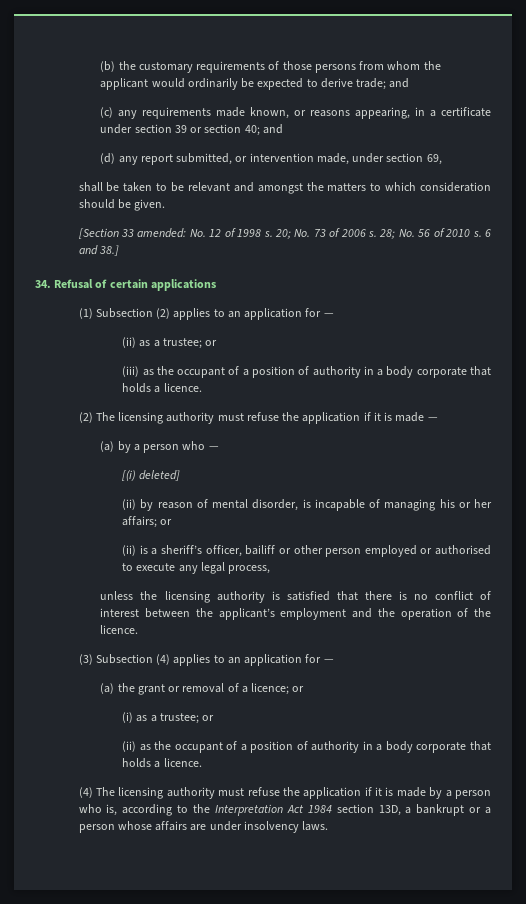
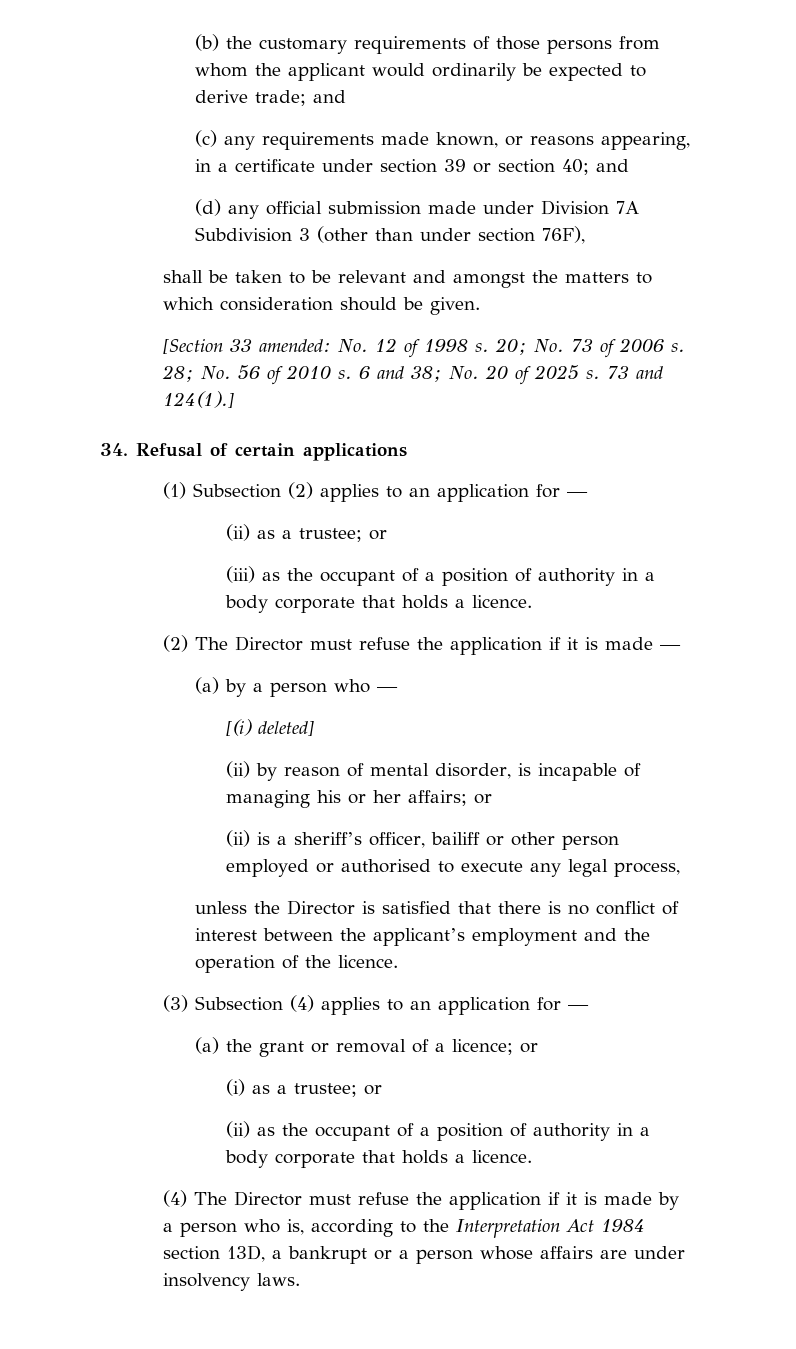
- (d) any report submitted, or intervention made, under section 69,
+ (d) any official submission made under Division 7A Subdivision 3 (other than under section 76F),
- 6 and 38.]
+ 6 and 38; No. 20 of 2025 s. 73 and 124(1).]
- (2) The licensing authority must refuse the application if it is made —
+ (2) The Director must refuse the application if it is made —
- unless the licensing authority is satisfied that there is no conflict of interest between the applicant’s employment and the operation of the licence.
+ unless the Director is satisfied that there is no conflict of interest between the applicant’s employment and the operation of the licence.
- (4) The licensing authority must refuse the application if it is made by a person who is, according to the Interpretation Act 1984 section 13D, a bankrupt or a person whose affairs are under insolvency laws.
+ (4) The Director must refuse the application if it is made by a person who is, according to the Interpretation Act 1984 section 13D, a bankrupt or a person whose affairs are under insolvency laws.

